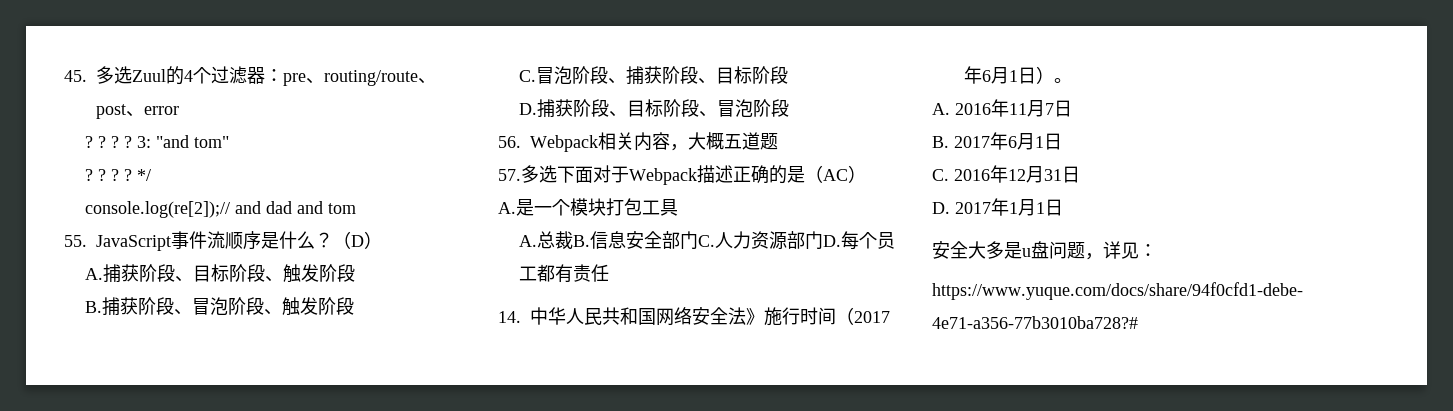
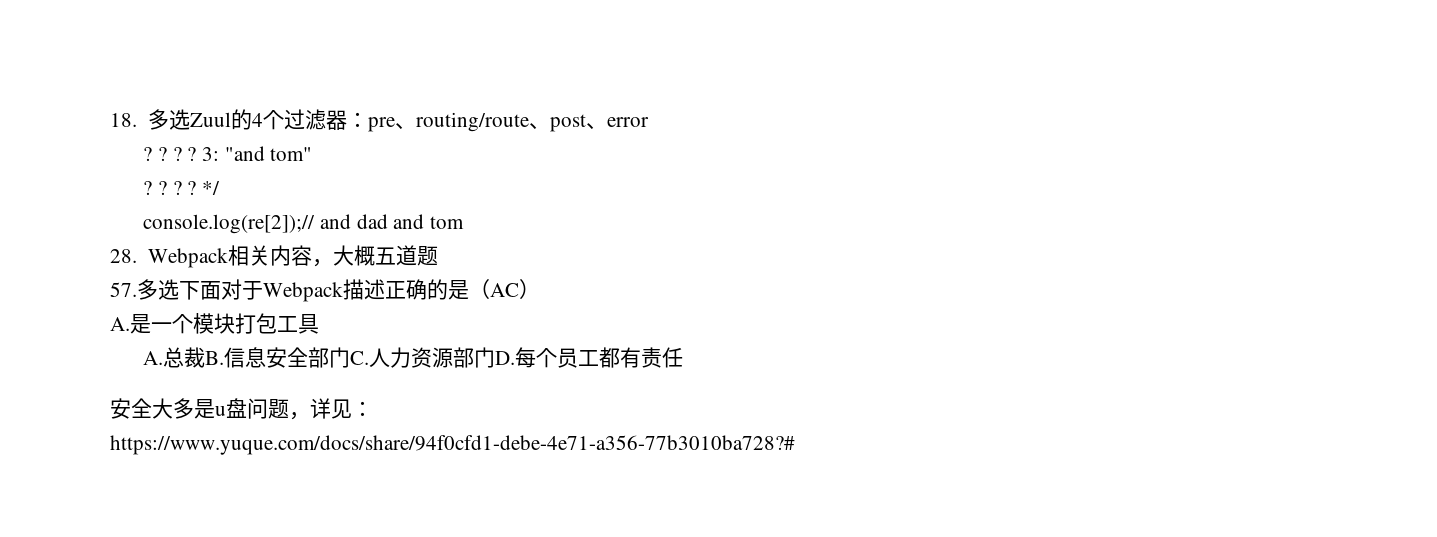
- 45.多选Zuul的4个过滤器：pre、routing/route、post、error
+ 18.多选Zuul的4个过滤器：pre、routing/route、post、error
- 55. JavaScript事件流顺序是什么？（D）
- A.捕获阶段、目标阶段、触发阶段
- B.捕获阶段、冒泡阶段、触发阶段
- C.冒泡阶段、捕获阶段、目标阶段
- D.捕获阶段、目标阶段、冒泡阶段
- 56. Webpack相关内容，大概五道题
+ 28. Webpack相关内容，大概五道题
- 14.中华人民共和国网络安全法》施行时间（2017年6月1日）。
- A. 2016年11月7日
- B. 2017年6月1日
- C. 2016年12月31日
- D. 2017年1月1日

